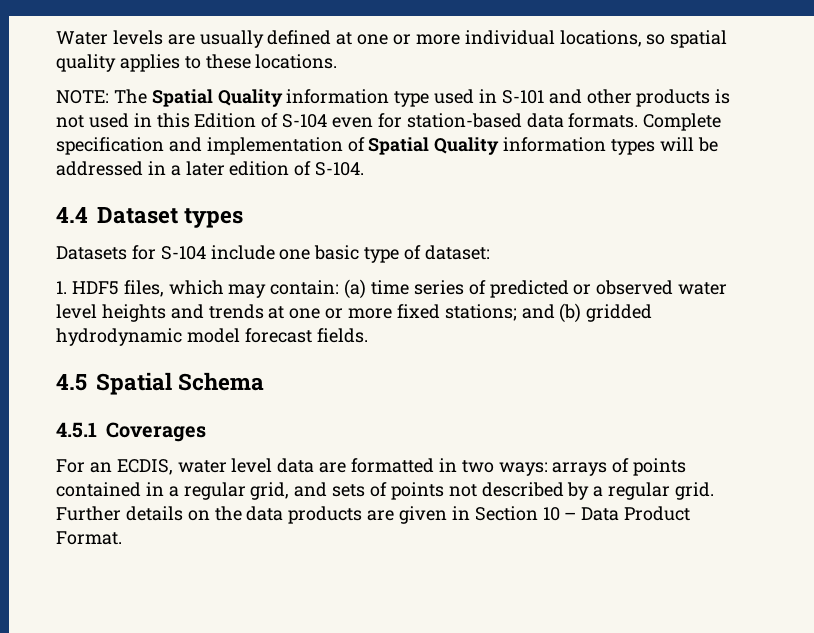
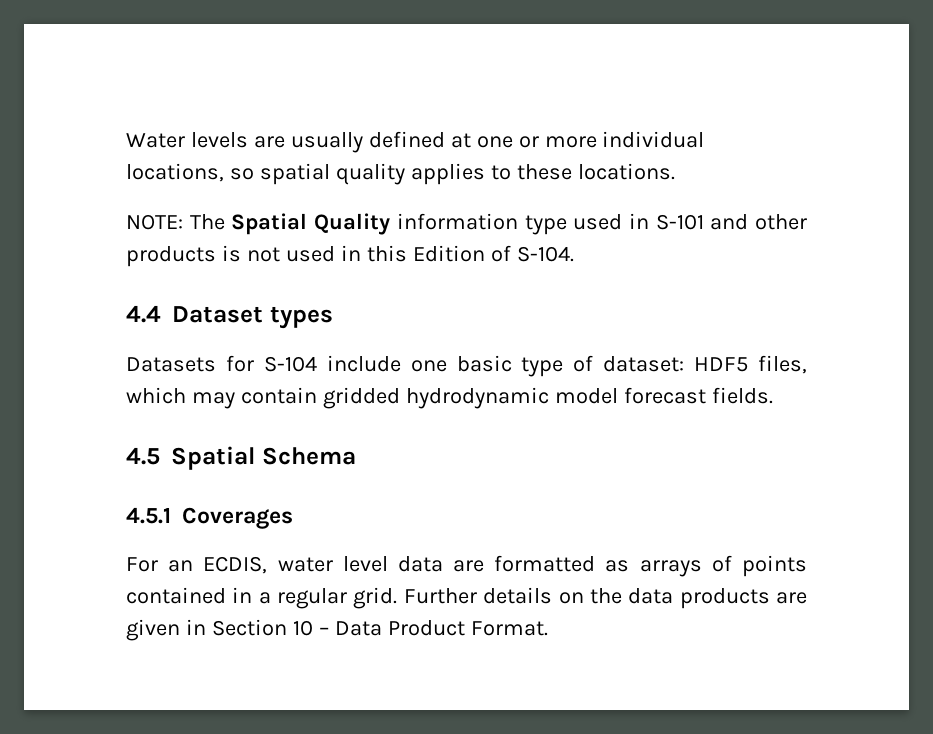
- NOTE: The Spatial Quality information type used in S-101 and other products is not used in this Edition of S-104 even for station-based data formats. Complete specification and implementation of Spatial Quality information types will be addressed in a later edition of S-104.
+ NOTE: The Spatial Quality information type used in S-101 and other products is not used in this Edition of S-104.
- Datasets for S-104 include one basic type of dataset:
- 1. HDF5 files, which may contain: (a) time series of predicted or observed water level heights and trends at one or more fixed stations; and (b) gridded hydrodynamic model forecast fields.
+ Datasets for S-104 include one basic type of dataset: HDF5 files, which may contain gridded hydrodynamic model forecast fields.
- For an ECDIS, water level data are formatted in two ways: arrays of points contained in a regular grid, and sets of points not described by a regular grid.
+ For an ECDIS, water level data are formatted as arrays of points contained in a regular grid.

